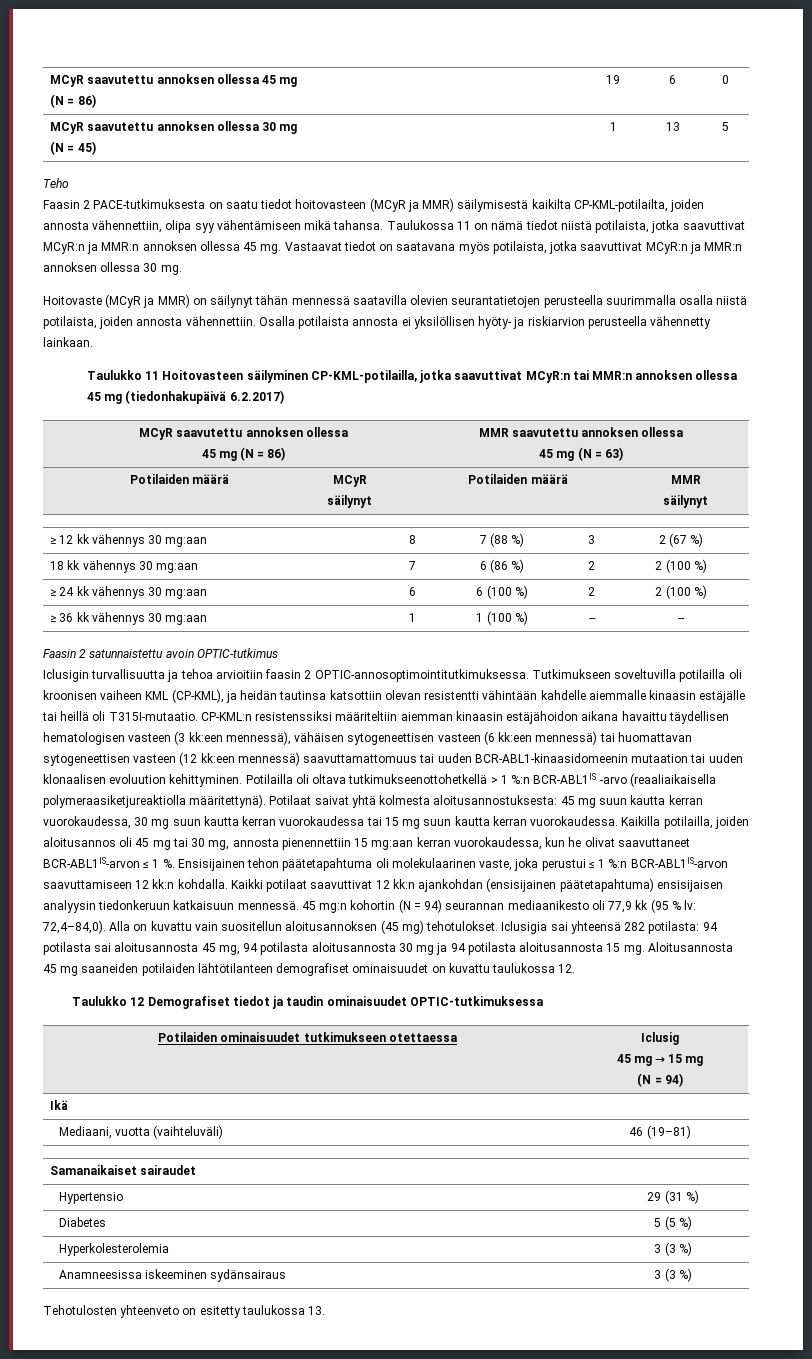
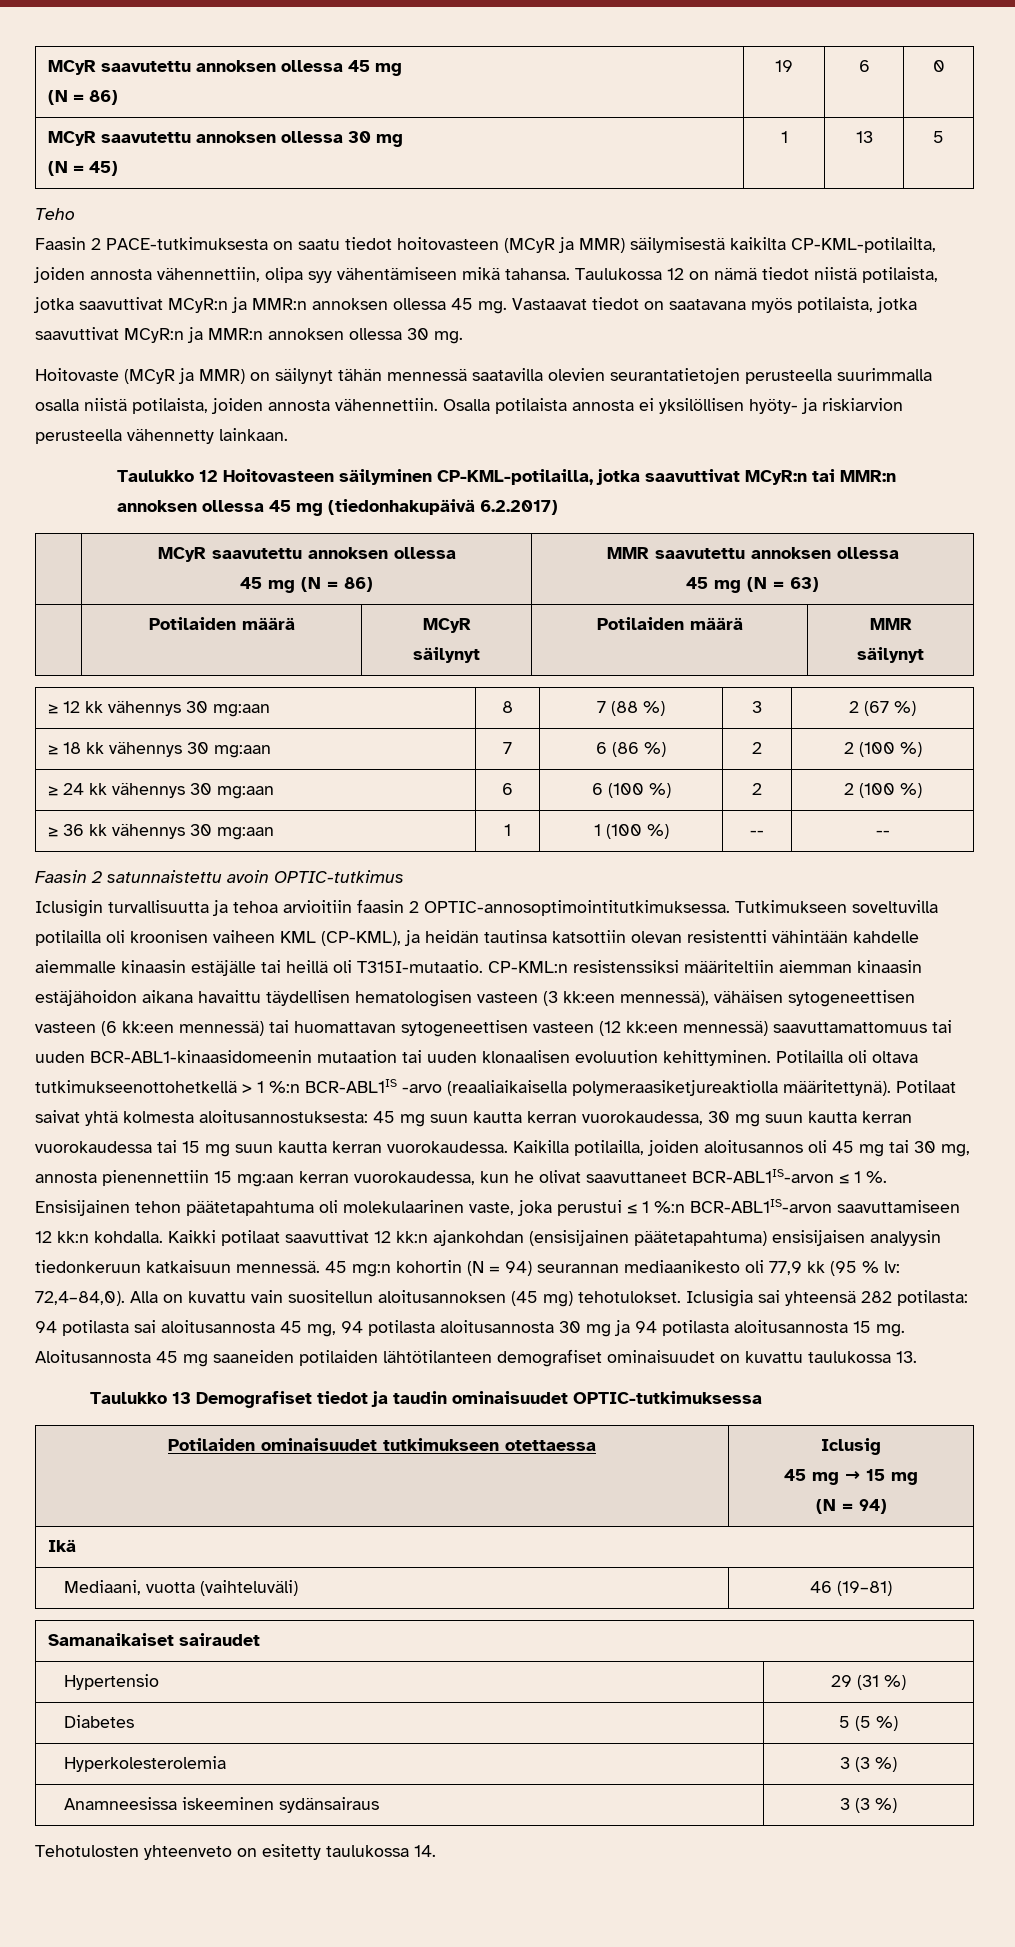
- Taulukossa 11 on nämä tiedot niistä potilaista, jotka saavuttivat MCyR:n ja MMR:n annoksen ollessa 45 mg.
+ Taulukossa 12 on nämä tiedot niistä potilaista, jotka saavuttivat MCyR:n ja MMR:n annoksen ollessa 45 mg.
- Taulukko 11 Hoitovasteen säilyminen CP-KML-potilailla, jotka saavuttivat MCyR:n tai MMR:n annoksen ollessa 45 mg (tiedonhakupäivä 6.2.2017)
+ Taulukko 12 Hoitovasteen säilyminen CP-KML-potilailla, jotka saavuttivat MCyR:n tai MMR:n annoksen ollessa 45 mg (tiedonhakupäivä 6.2.2017)
- 18 kk vähennys 30 mg:aan | 7 | 6 (86 %) | 2 | 2 (100 %)
+ ≥ 18 kk vähennys 30 mg:aan | 7 | 6 (86 %) | 2 | 2 (100 %)
- Aloitusannosta 45 mg saaneiden potilaiden lähtötilanteen demografiset ominaisuudet on kuvattu taulukossa 12.
- Taulukko 12 Demografiset tiedot ja taudin ominaisuudet OPTIC-tutkimuksessa
+ Aloitusannosta 45 mg saaneiden potilaiden lähtötilanteen demografiset ominaisuudet on kuvattu taulukossa 13.
+ Taulukko 13 Demografiset tiedot ja taudin ominaisuudet OPTIC-tutkimuksessa
- Tehotulosten yhteenveto on esitetty taulukossa 13.
+ Tehotulosten yhteenveto on esitetty taulukossa 14.

